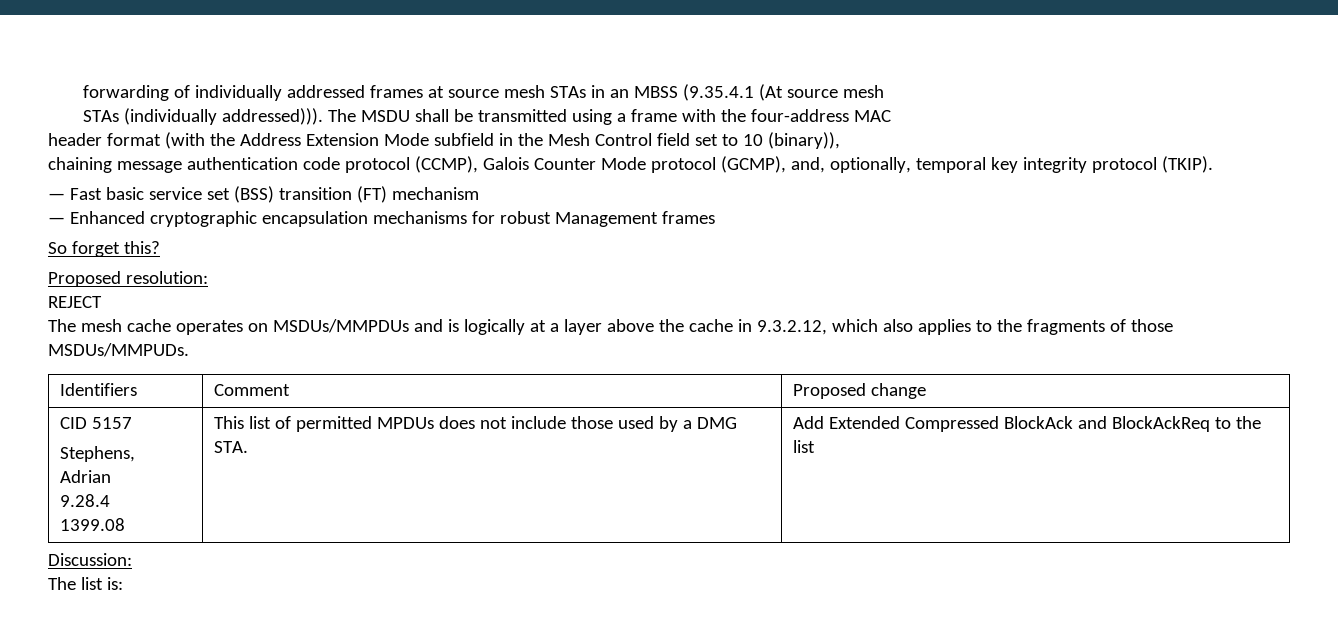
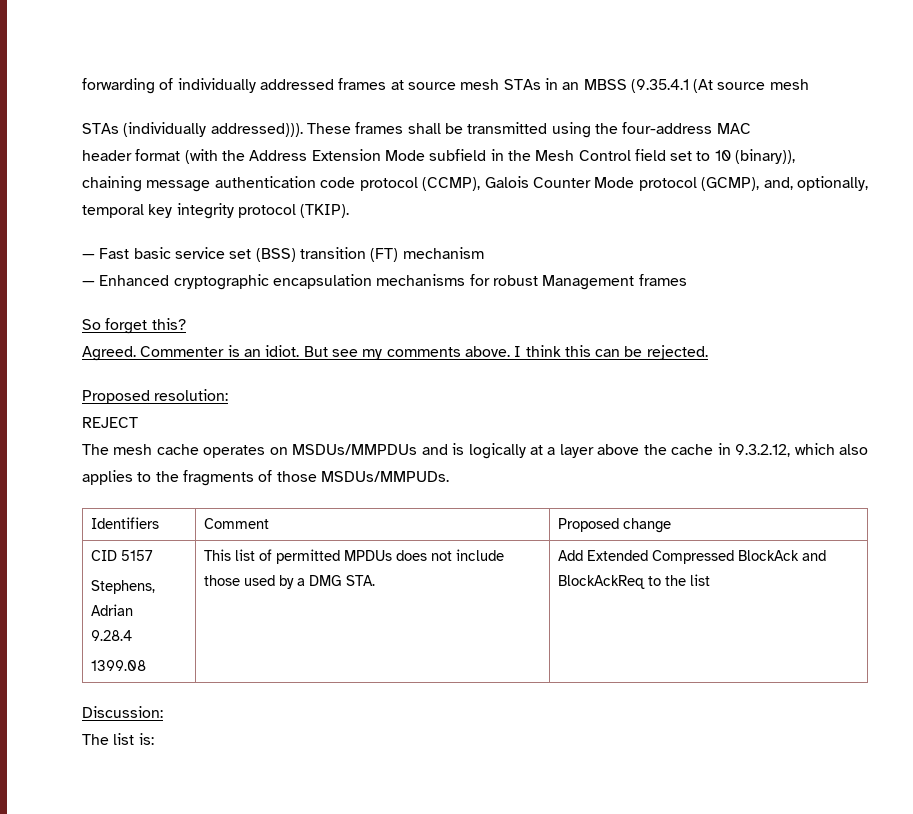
- The MSDU shall be transmitted using a frame with the four-address MAC
+ These frames shall be transmitted using the four-address MAC
+ Agreed. Commenter is an idiot. But see my comments above. I think this can be rejected.

